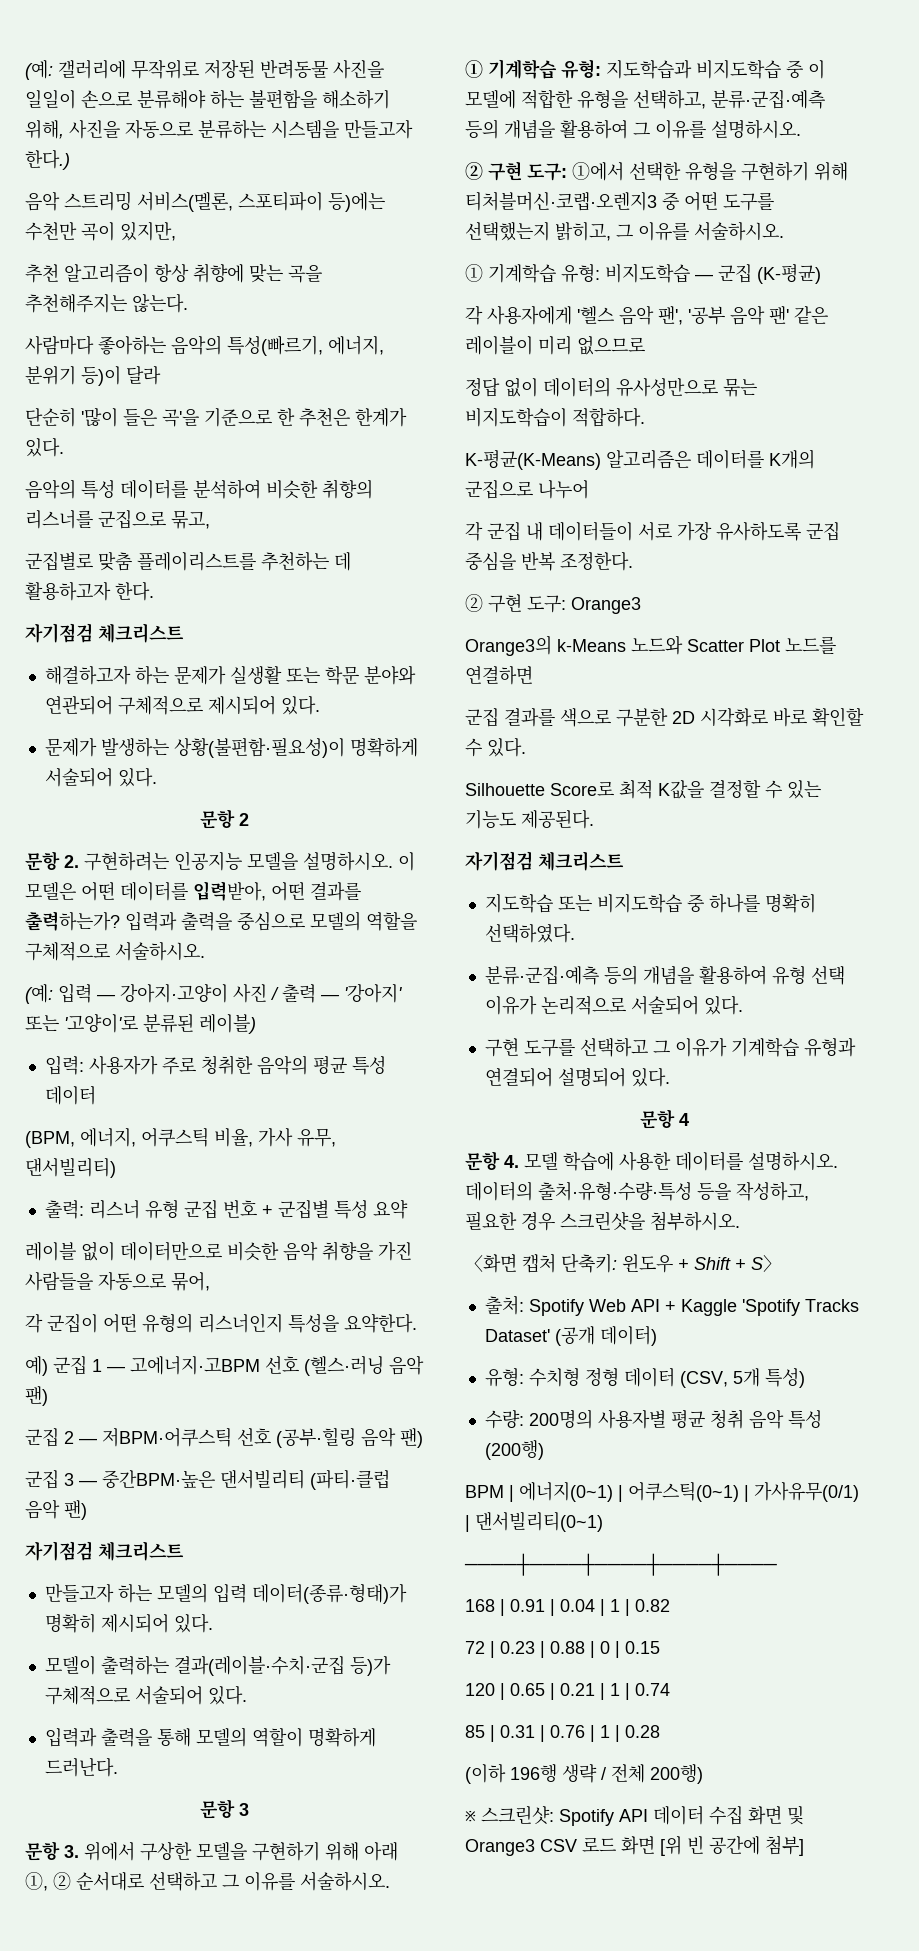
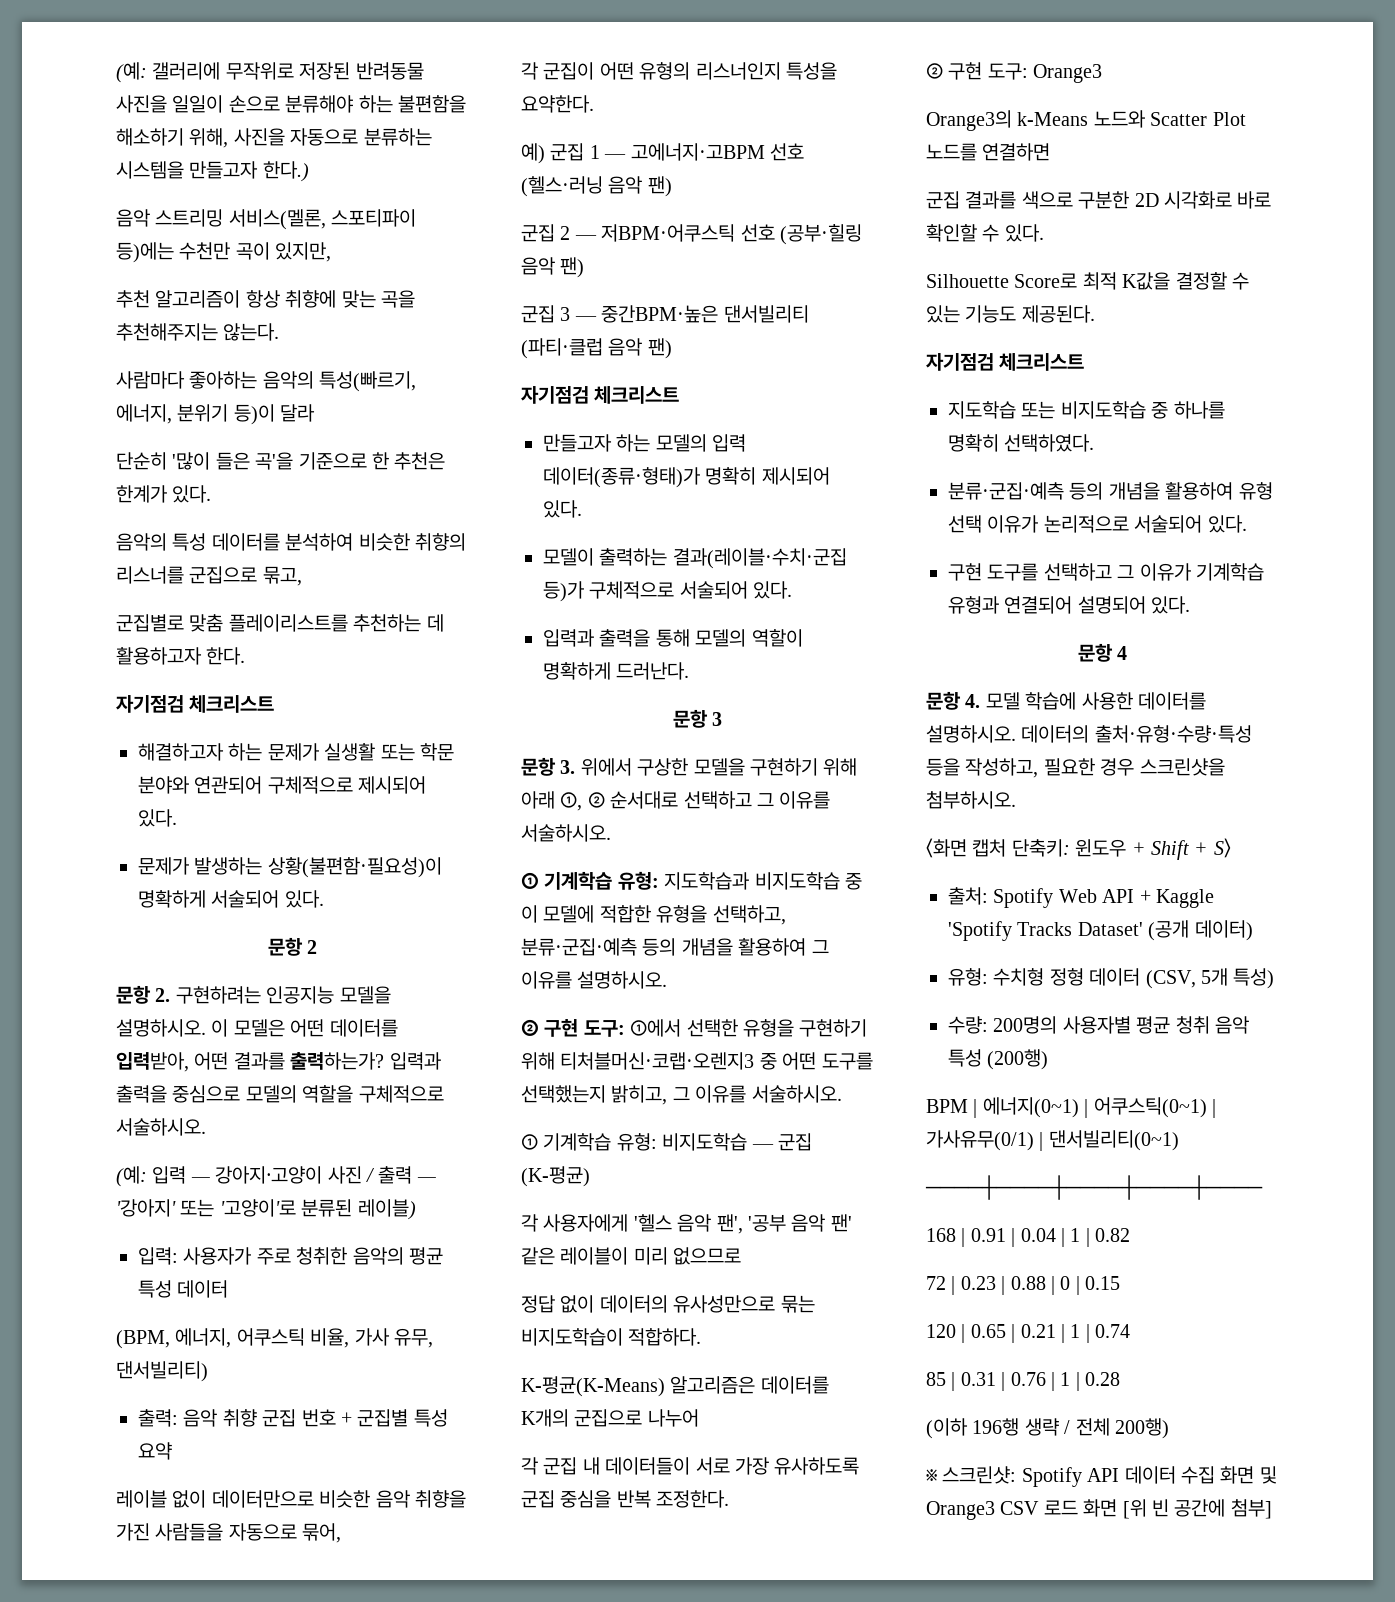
- 출력: 리스너 유형 군집 번호 + 군집별 특성 요약
+ 출력: 음악 취향 군집 번호 + 군집별 특성 요약

